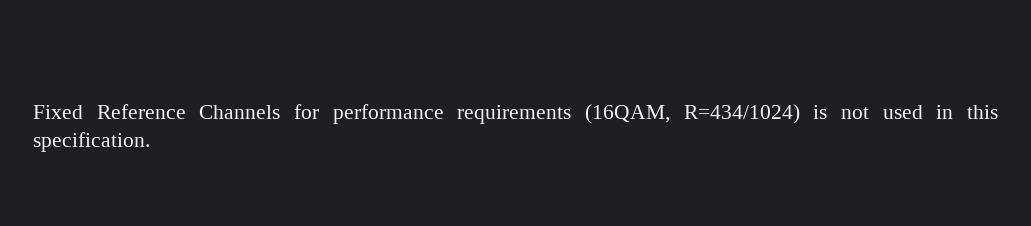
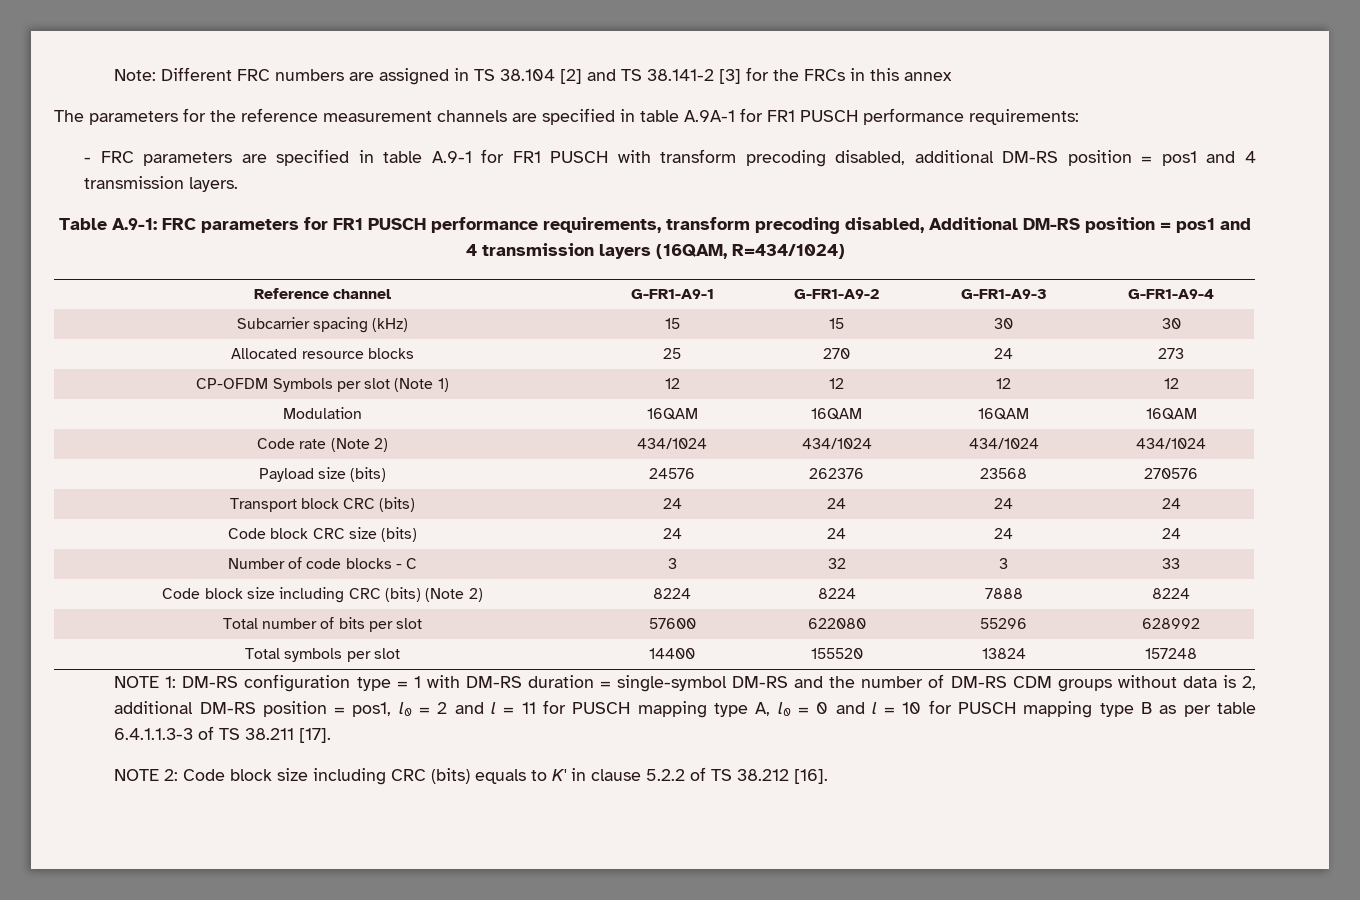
- Fixed Reference Channels for performance requirements (16QAM, R=434/1024) is not used in this specification.
+ Note: Different FRC numbers are assigned in TS 38.104 [2] and TS 38.141-2 [3] for the FRCs in this annex
+ The parameters for the reference measurement channels are specified in table A.9A-1 for FR1 PUSCH performance requirements:
+ - FRC parameters are specified in table A.9-1 for FR1 PUSCH with transform precoding disabled, additional DM-RS position = pos1 and 4 transmission layers.
+ Table A.9-1: FRC parameters for FR1 PUSCH performance requirements, transform precoding disabled, Additional DM-RS position = pos1 and 4 transmission layers (16QAM, R=434/1024)
+ Reference channel | G-FR1-A9-1 | G-FR1-A9-2 | G-FR1-A9-3 | G-FR1-A9-4
+ Subcarrier spacing (kHz) | 15 | 15 | 30 | 30
+ Allocated resource blocks | 25 | 270 | 24 | 273
+ CP-OFDM Symbols per slot (Note 1) | 12 | 12 | 12 | 12
+ Modulation | 16QAM | 16QAM | 16QAM | 16QAM
+ Code rate (Note 2) | 434/1024 | 434/1024 | 434/1024 | 434/1024
+ Payload size (bits) | 24576 | 262376 | 23568 | 270576
+ Transport block CRC (bits) | 24 | 24 | 24 | 24
+ Code block CRC size (bits) | 24 | 24 | 24 | 24
+ Number of code blocks - C | 3 | 32 | 3 | 33
+ Code block size including CRC (bits) (Note 2) | 8224 | 8224 | 7888 | 8224
+ Total number of bits per slot | 57600 | 622080 | 55296 | 628992
+ Total symbols per slot | 14400 | 155520 | 13824 | 157248
+ NOTE 1: DM-RS configuration type = 1 with DM-RS duration = single-symbol DM-RS and the number of DM-RS CDM groups without data is 2, additional DM-RS position = pos1, l0 = 2 and l = 11 for PUSCH mapping type A, l0 = 0 and l = 10 for PUSCH mapping type B as per table 6.4.1.1.3-3 of TS 38.211 [17].
+ NOTE 2: Code block size including CRC (bits) equals to K' in clause 5.2.2 of TS 38.212 [16].

